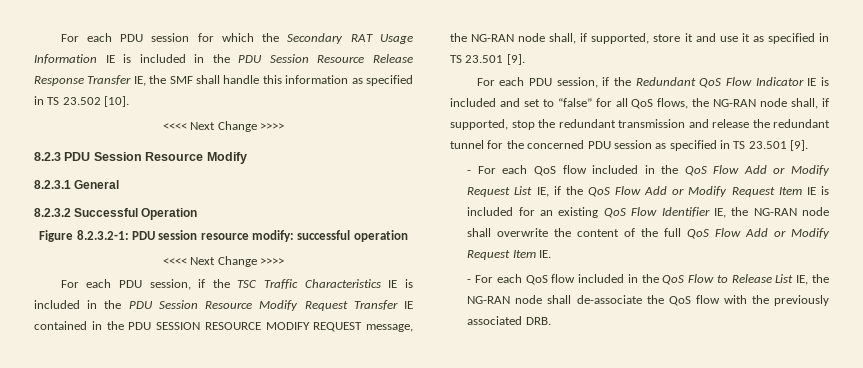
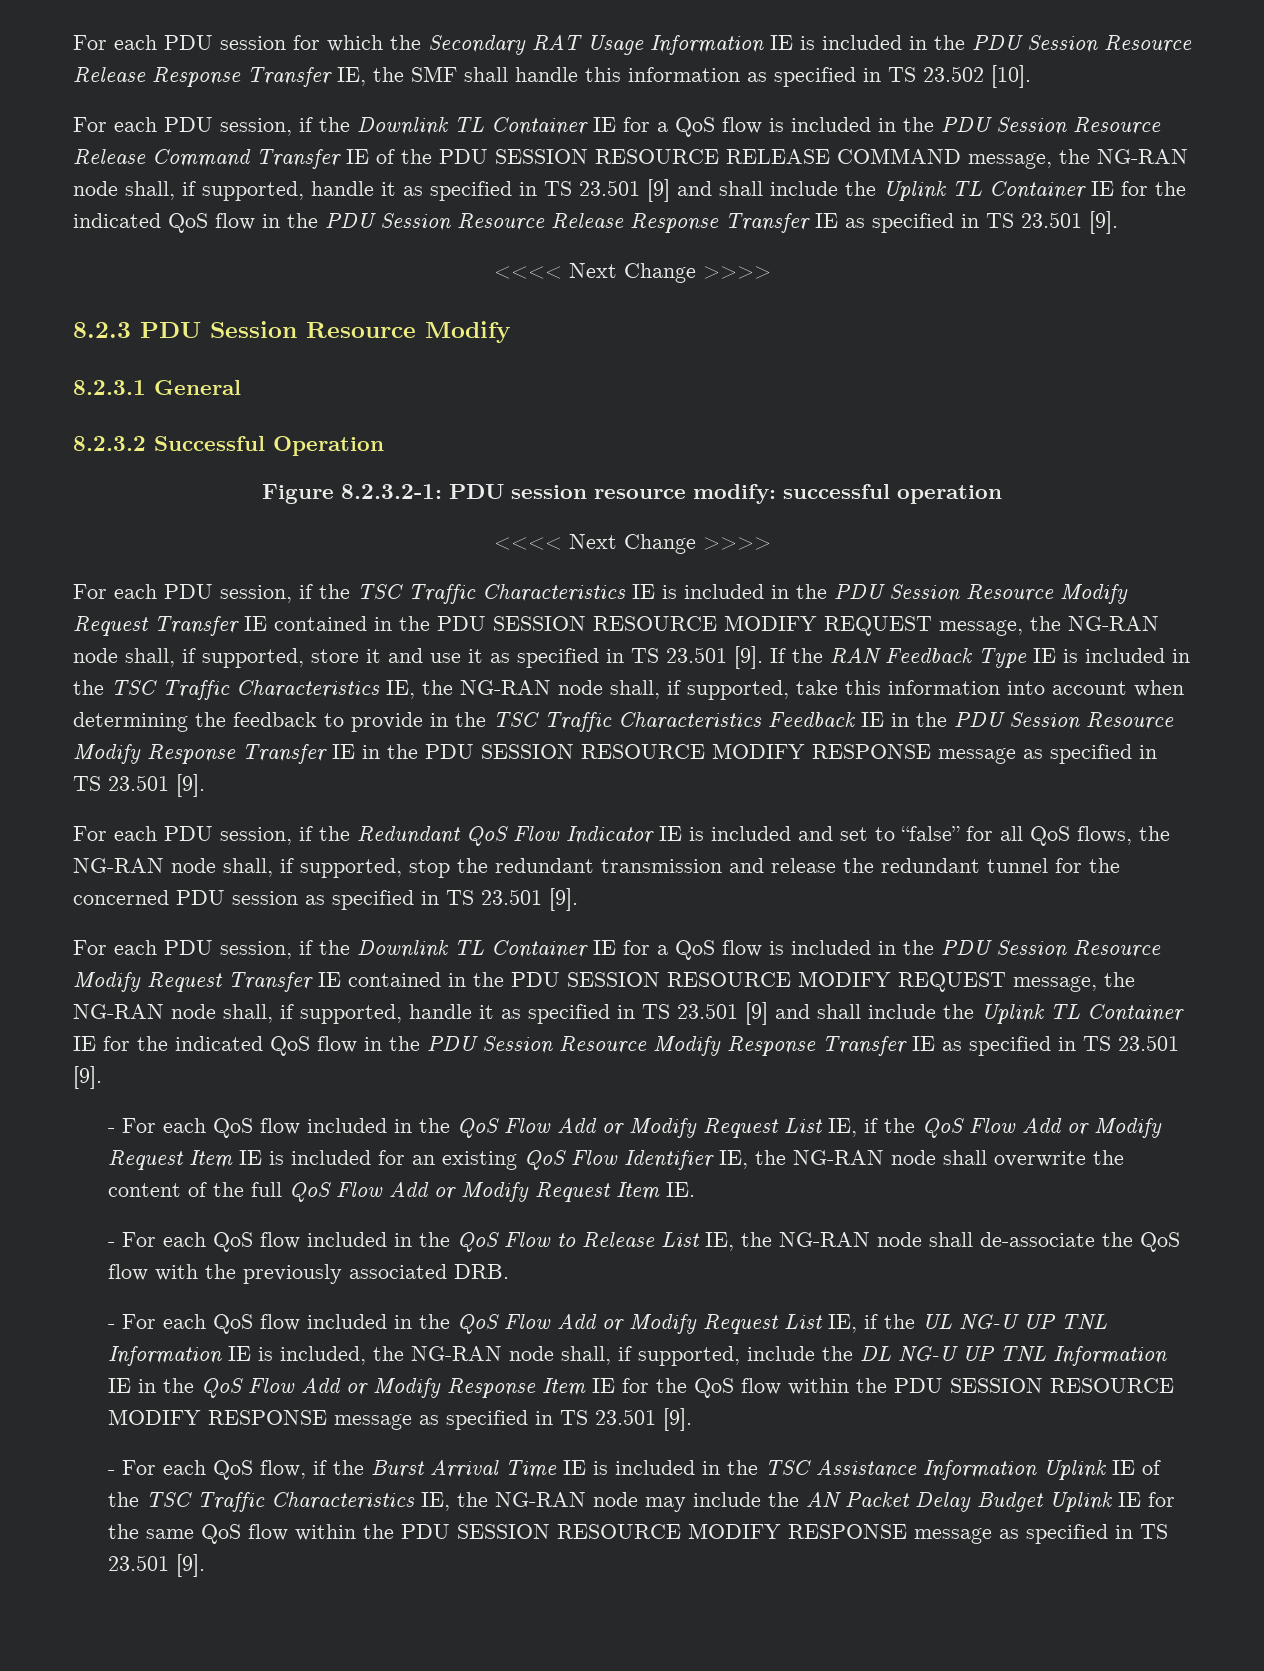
+ For each PDU session, if the Downlink TL Container IE for a QoS flow is included in the PDU Session Resource Release Command Transfer IE of the PDU SESSION RESOURCE RELEASE COMMAND message, the NG-RAN node shall, if supported, handle it as specified in TS 23.501 [9] and shall include the Uplink TL Container IE for the indicated QoS flow in the PDU Session Resource Release Response Transfer IE as specified in TS 23.501 [9].
+ If the RAN Feedback Type IE is included in the TSC Traffic Characteristics IE, the NG-RAN node shall, if supported, take this information into account when determining the feedback to provide in the TSC Traffic Characteristics Feedback IE in the PDU Session Resource Modify Response Transfer IE in the PDU SESSION RESOURCE MODIFY RESPONSE message as specified in TS 23.501 [9].
+ For each PDU session, if the Downlink TL Container IE for a QoS flow is included in the PDU Session Resource Modify Request Transfer IE contained in the PDU SESSION RESOURCE MODIFY REQUEST message, the NG-RAN node shall, if supported, handle it as specified in TS 23.501 [9] and shall include the Uplink TL Container IE for the indicated QoS flow in the PDU Session Resource Modify Response Transfer IE as specified in TS 23.501 [9].
+ - For each QoS flow included in the QoS Flow Add or Modify Request List IE, if the UL NG-U UP TNL Information IE is included, the NG-RAN node shall, if supported, include the DL NG-U UP TNL Information IE in the QoS Flow Add or Modify Response Item IE for the QoS flow within the PDU SESSION RESOURCE MODIFY RESPONSE message as specified in TS 23.501 [9].
+ - For each QoS flow, if the Burst Arrival Time IE is included in the TSC Assistance Information Uplink IE of the TSC Traffic Characteristics IE, the NG-RAN node may include the AN Packet Delay Budget Uplink IE for the same QoS flow within the PDU SESSION RESOURCE MODIFY RESPONSE message as specified in TS 23.501 [9].

